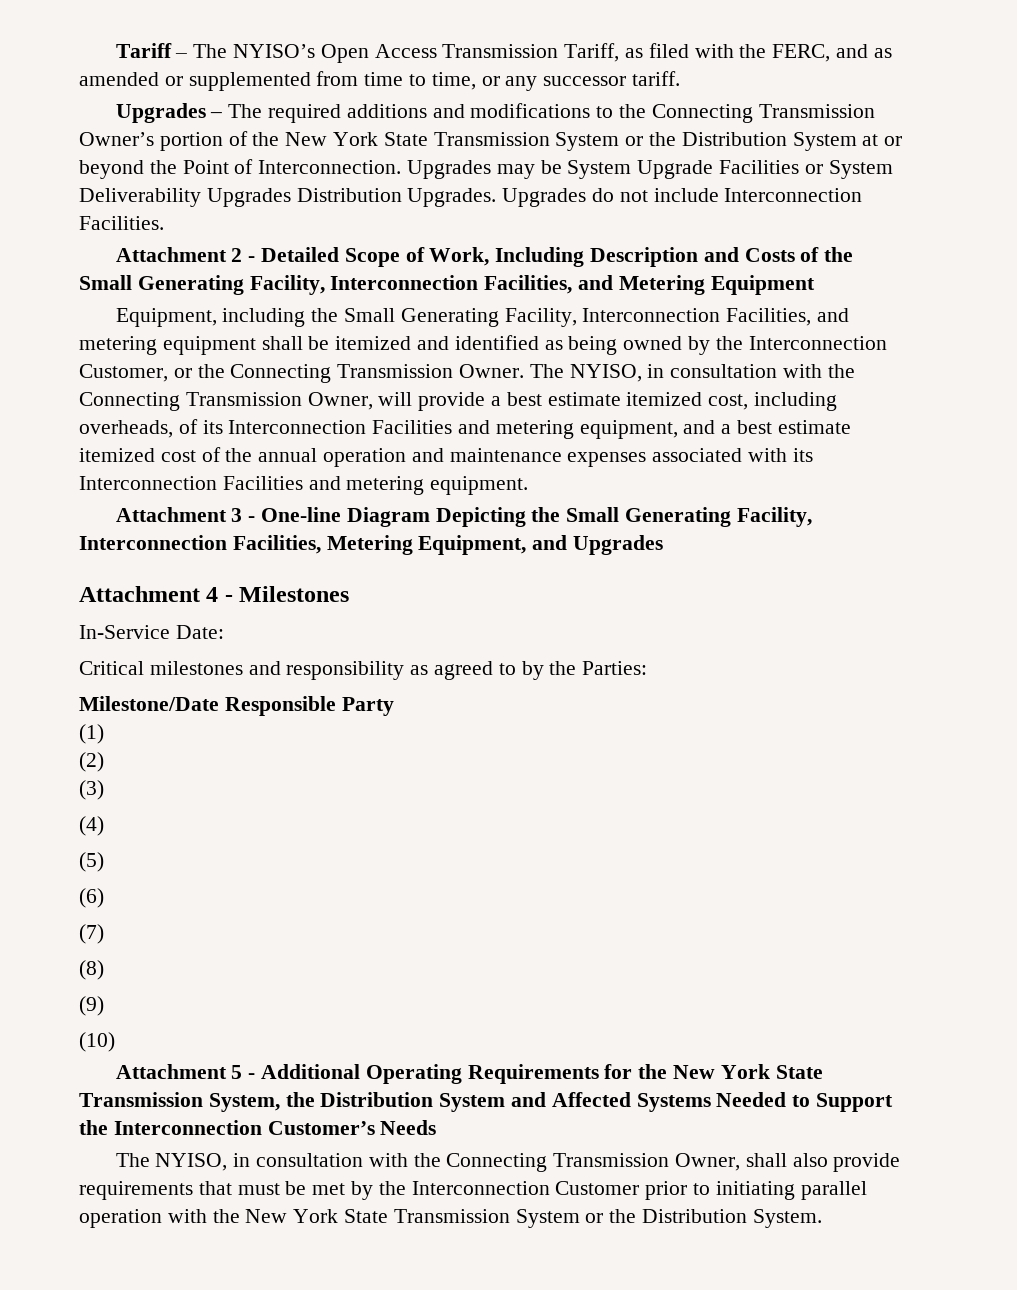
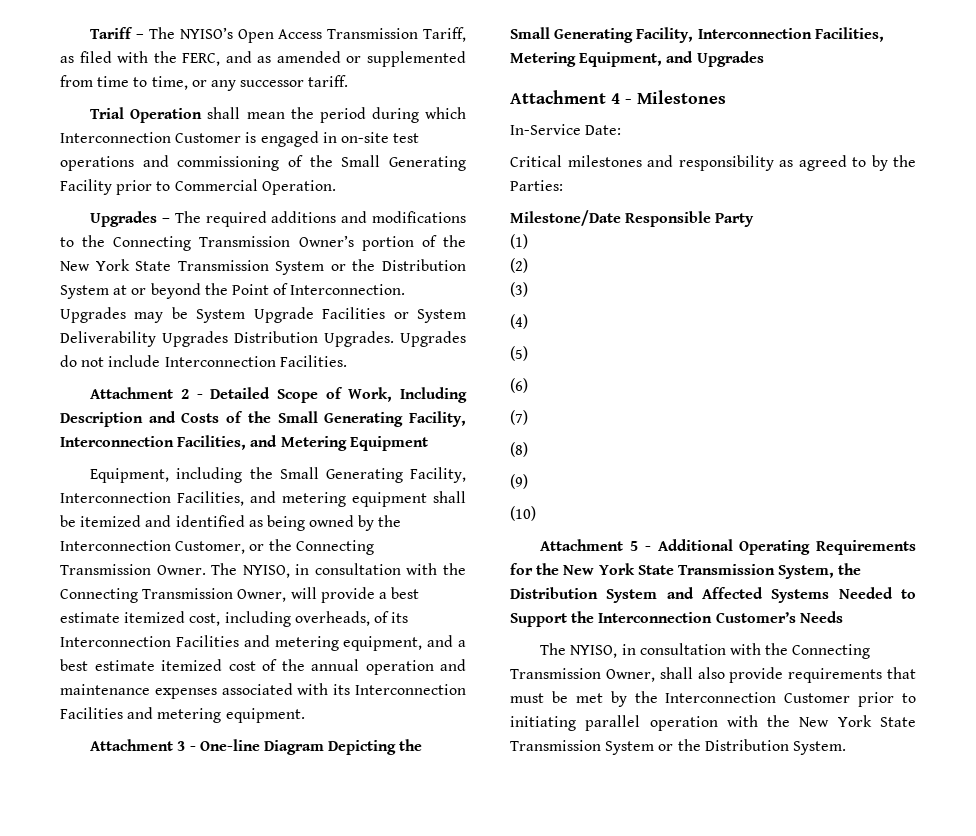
+ Trial Operation shall mean the period during which Interconnection Customer is engaged in on-site test operations and commissioning of the Small Generating Facility prior to Commercial Operation.

